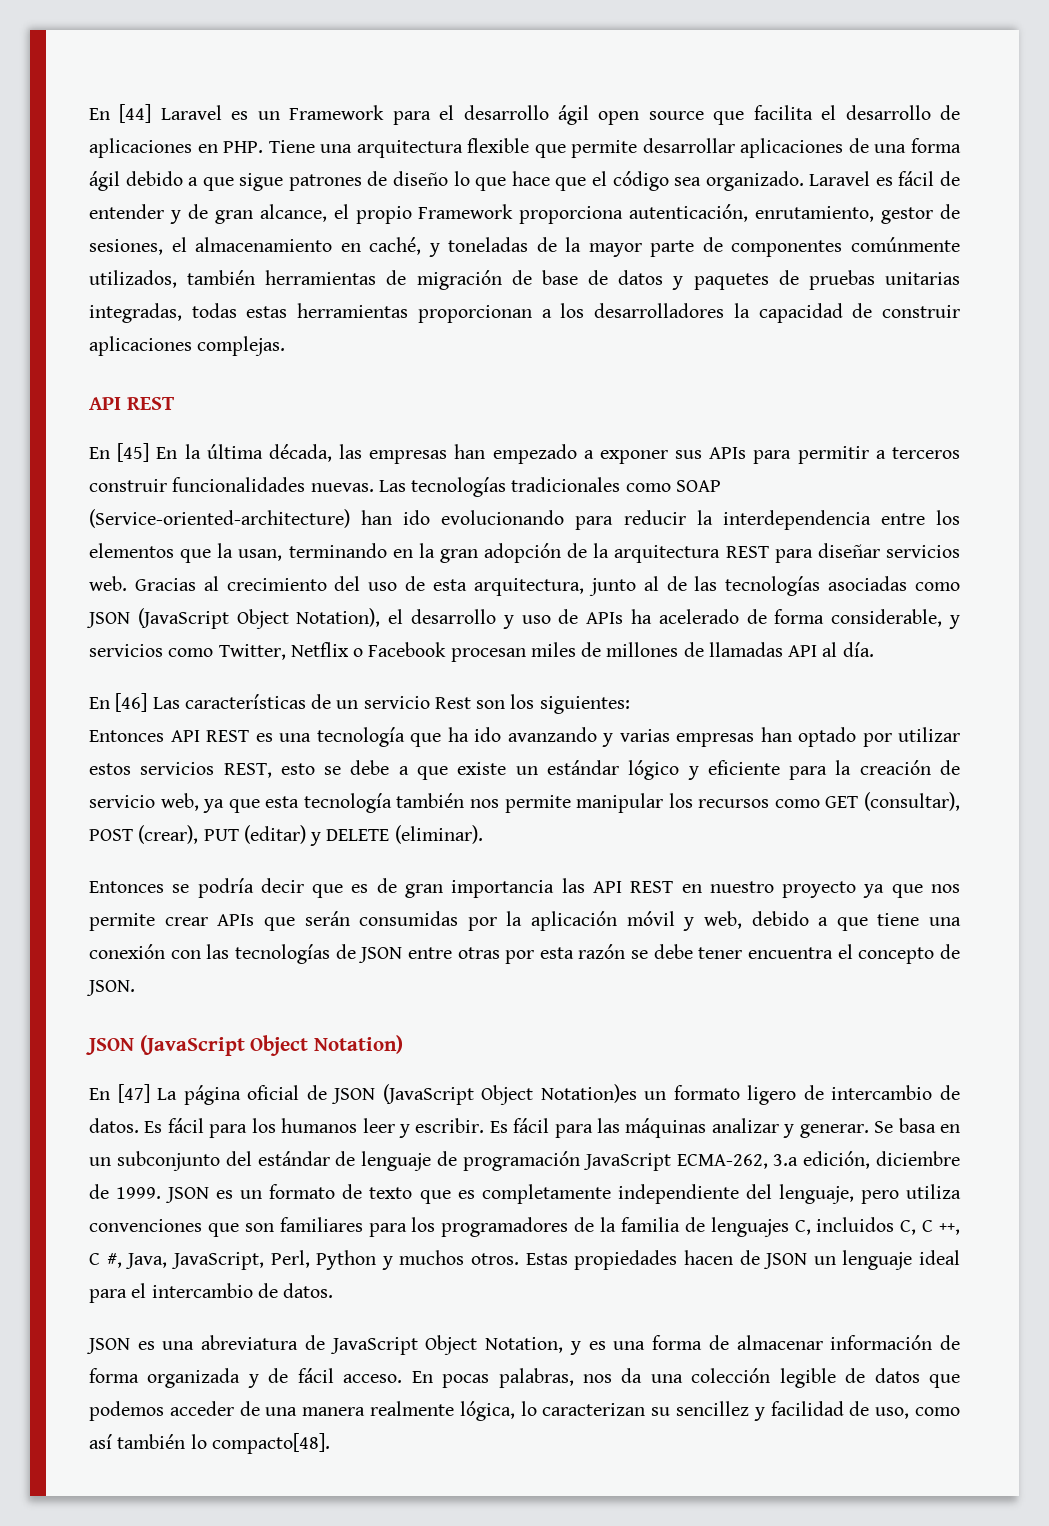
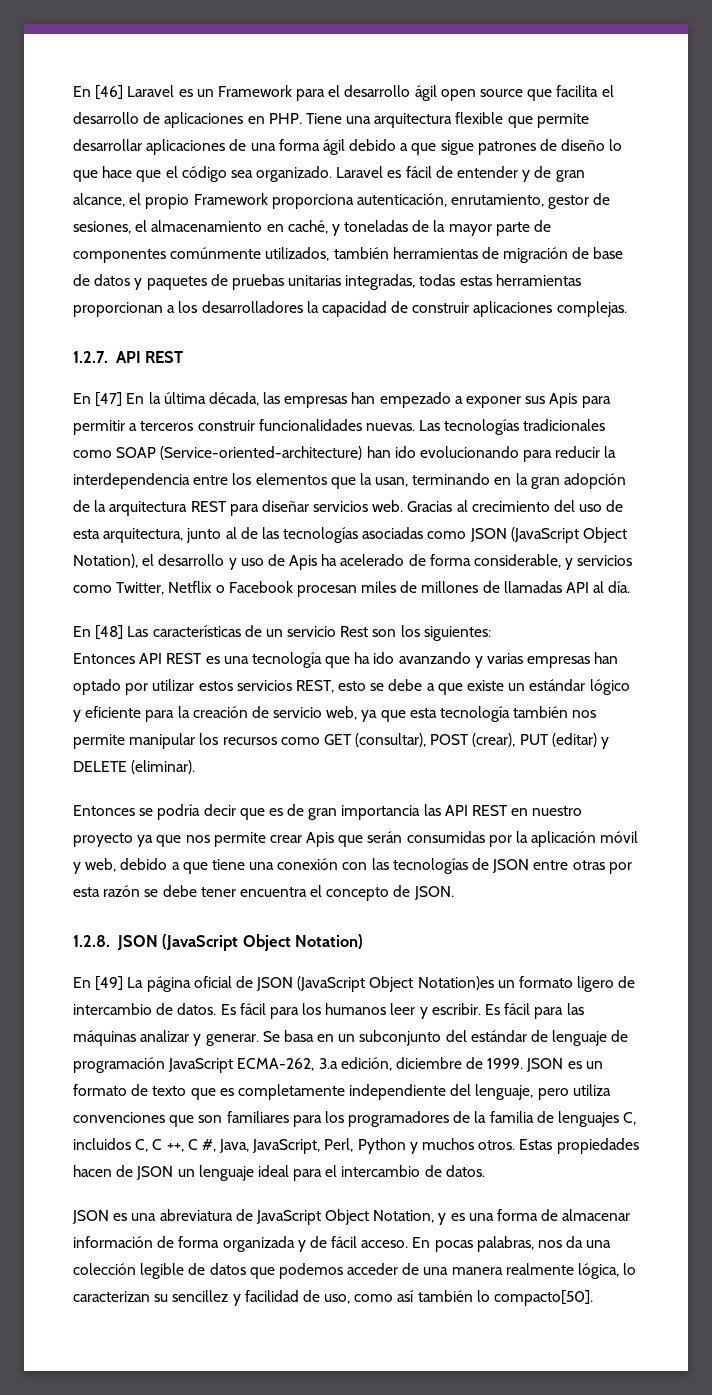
- En [44] Laravel es un Framework para el desarrollo ágil open source que facilita el desarrollo de aplicaciones en PHP. Tiene una arquitectura flexible que permite desarrollar aplicaciones de una forma ágil debido a que sigue patrones de diseño lo que hace que el código sea organizado.
+ En [46] Laravel es un Framework para el desarrollo ágil open source que facilita el desarrollo de aplicaciones en PHP. Tiene una arquitectura flexible que permite desarrollar aplicaciones de una forma ágil debido a que sigue patrones de diseño lo que hace que el código sea organizado.
  Laravel es fácil de entender y de gran alcance, el propio Framework proporciona autenticación, enrutamiento, gestor de sesiones, el almacenamiento en caché, y toneladas de la mayor parte de componentes comúnmente utilizados, también herramientas de migración de base de datos y paquetes de pruebas unitarias integradas, todas estas herramientas proporcionan a los desarrolladores la capacidad de construir aplicaciones complejas.
- API REST
+ 1.2.7. API REST
- En [45] En la última década, las empresas han empezado a exponer sus APIs para permitir a terceros construir funcionalidades nuevas.
+ En [47] En la última década, las empresas han empezado a exponer sus Apis para permitir a terceros construir funcionalidades nuevas.
- Gracias al crecimiento del uso de esta arquitectura, junto al de las tecnologías asociadas como JSON (JavaScript Object Notation), el desarrollo y uso de APIs ha acelerado de forma considerable, y servicios como Twitter, Netflix o Facebook procesan miles de millones de llamadas API al día.
+ Gracias al crecimiento del uso de esta arquitectura, junto al de las tecnologías asociadas como JSON (JavaScript Object Notation), el desarrollo y uso de Apis ha acelerado de forma considerable, y servicios como Twitter, Netflix o Facebook procesan miles de millones de llamadas API al día.
- En [46] Las características de un servicio Rest son los siguientes:
+ En [48] Las características de un servicio Rest son los siguientes:
- Entonces se podría decir que es de gran importancia las API REST en nuestro proyecto ya que nos permite crear APIs que serán consumidas por la aplicación móvil y web, debido a que tiene una conexión con las tecnologías de JSON entre otras por esta razón se debe tener encuentra el concepto de JSON.
+ Entonces se podría decir que es de gran importancia las API REST en nuestro proyecto ya que nos permite crear Apis que serán consumidas por la aplicación móvil y web, debido a que tiene una conexión con las tecnologías de JSON entre otras por esta razón se debe tener encuentra el concepto de JSON.
- JSON (JavaScript Object Notation)
+ 1.2.8. JSON (JavaScript Object Notation)
- En [47] La página oficial de JSON (JavaScript Object Notation)es un formato ligero de intercambio de datos.
+ En [49] La página oficial de JSON (JavaScript Object Notation)es un formato ligero de intercambio de datos.
- En pocas palabras, nos da una colección legible de datos que podemos acceder de una manera realmente lógica, lo caracterizan su sencillez y facilidad de uso, como así también lo compacto[48].
+ En pocas palabras, nos da una colección legible de datos que podemos acceder de una manera realmente lógica, lo caracterizan su sencillez y facilidad de uso, como así también lo compacto[50].

